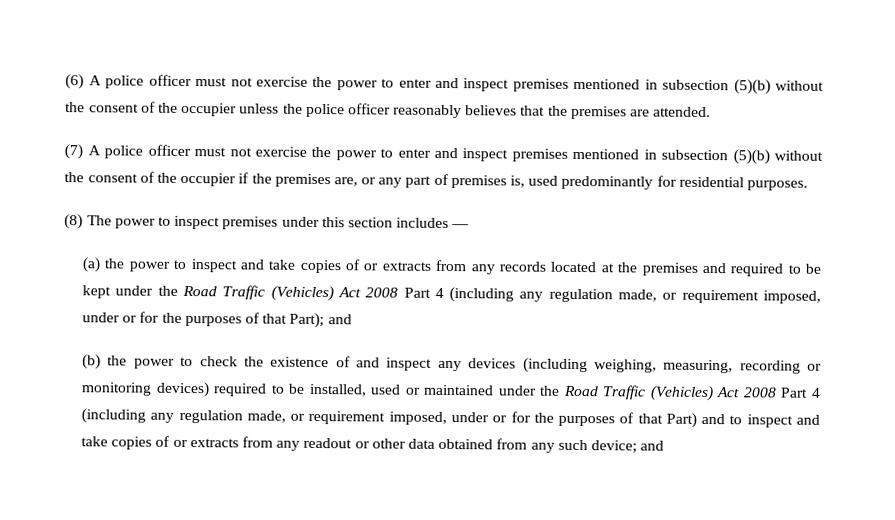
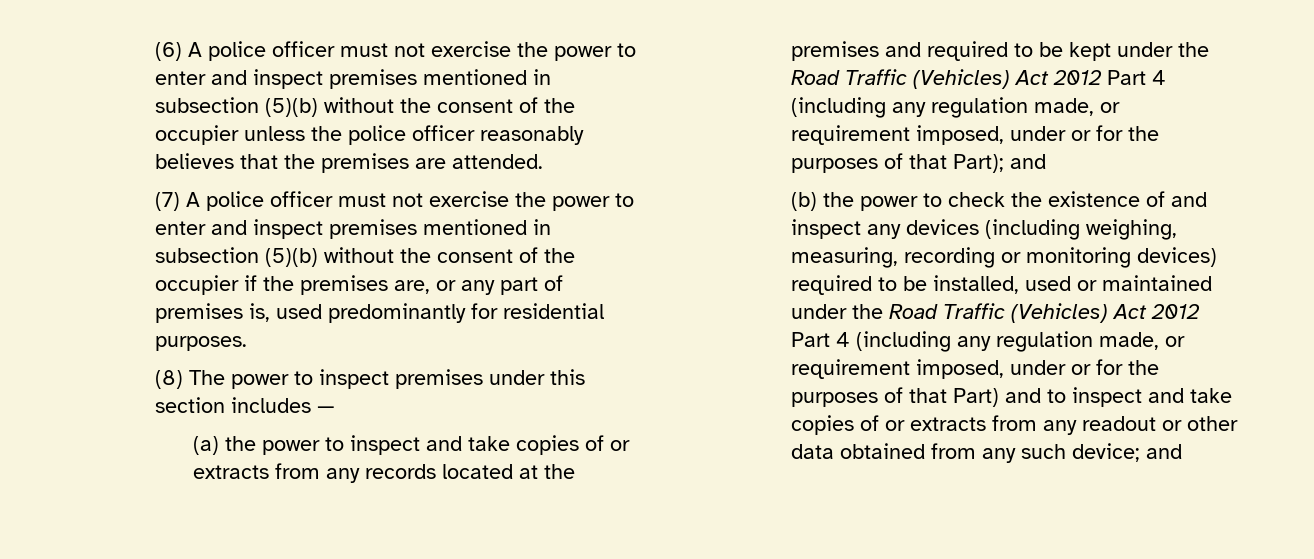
- (a) the power to inspect and take copies of or extracts from any records located at the premises and required to be kept under the Road Traffic (Vehicles) Act 2008 Part 4 (including any regulation made, or requirement imposed, under or for the purposes of that Part); and
+ (a) the power to inspect and take copies of or extracts from any records located at the premises and required to be kept under the Road Traffic (Vehicles) Act 2012 Part 4 (including any regulation made, or requirement imposed, under or for the purposes of that Part); and
- (b) the power to check the existence of and inspect any devices (including weighing, measuring, recording or monitoring devices) required to be installed, used or maintained under the Road Traffic (Vehicles) Act 2008 Part 4 (including any regulation made, or requirement imposed, under or for the purposes of that Part) and to inspect and take copies of or extracts from any readout or other data obtained from any such device;
+ (b) the power to check the existence of and inspect any devices (including weighing, measuring, recording or monitoring devices) required to be installed, used or maintained under the Road Traffic (Vehicles) Act 2012 Part 4 (including any regulation made, or requirement imposed, under or for the purposes of that Part) and to inspect and take copies of or extracts from any readout or other data obtained from any such device;

